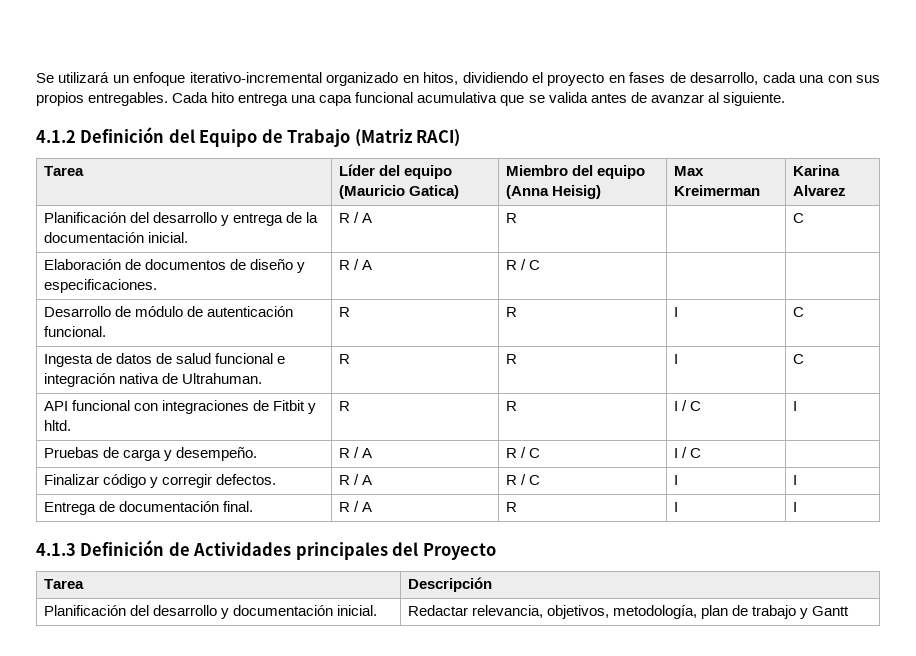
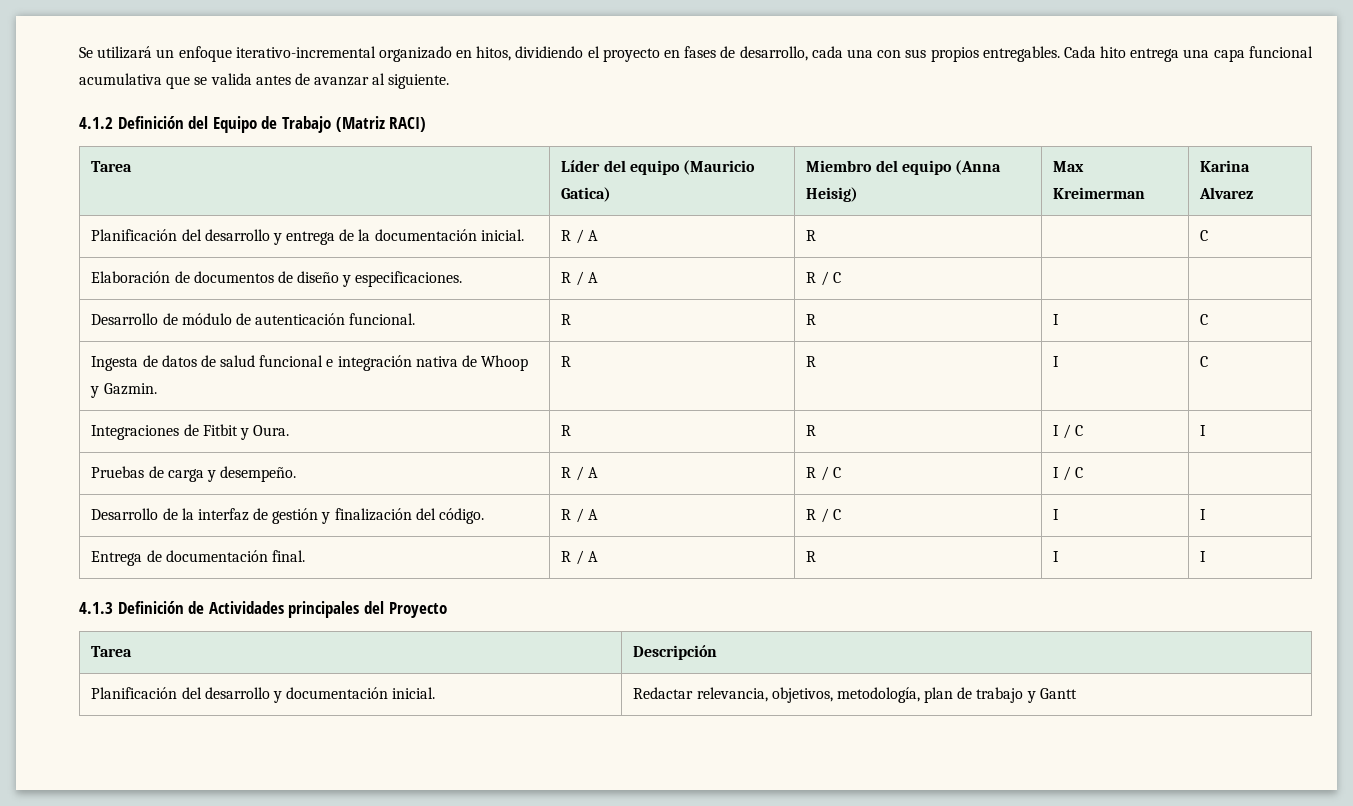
- Ingesta de datos de salud funcional e integración nativa de Ultrahuman. | R | R | I | C
- API funcional con integraciones de Fitbit y hltd. | R | R | I / C | I
+ Ingesta de datos de salud funcional e integración nativa de Whoop y Gazmin. | R | R | I | C
+ Integraciones de Fitbit y Oura. | R | R | I / C | I
- Finalizar código y corregir defectos. | R / A | R / C | I | I
+ Desarrollo de la interfaz de gestión y finalización del código. | R / A | R / C | I | I

